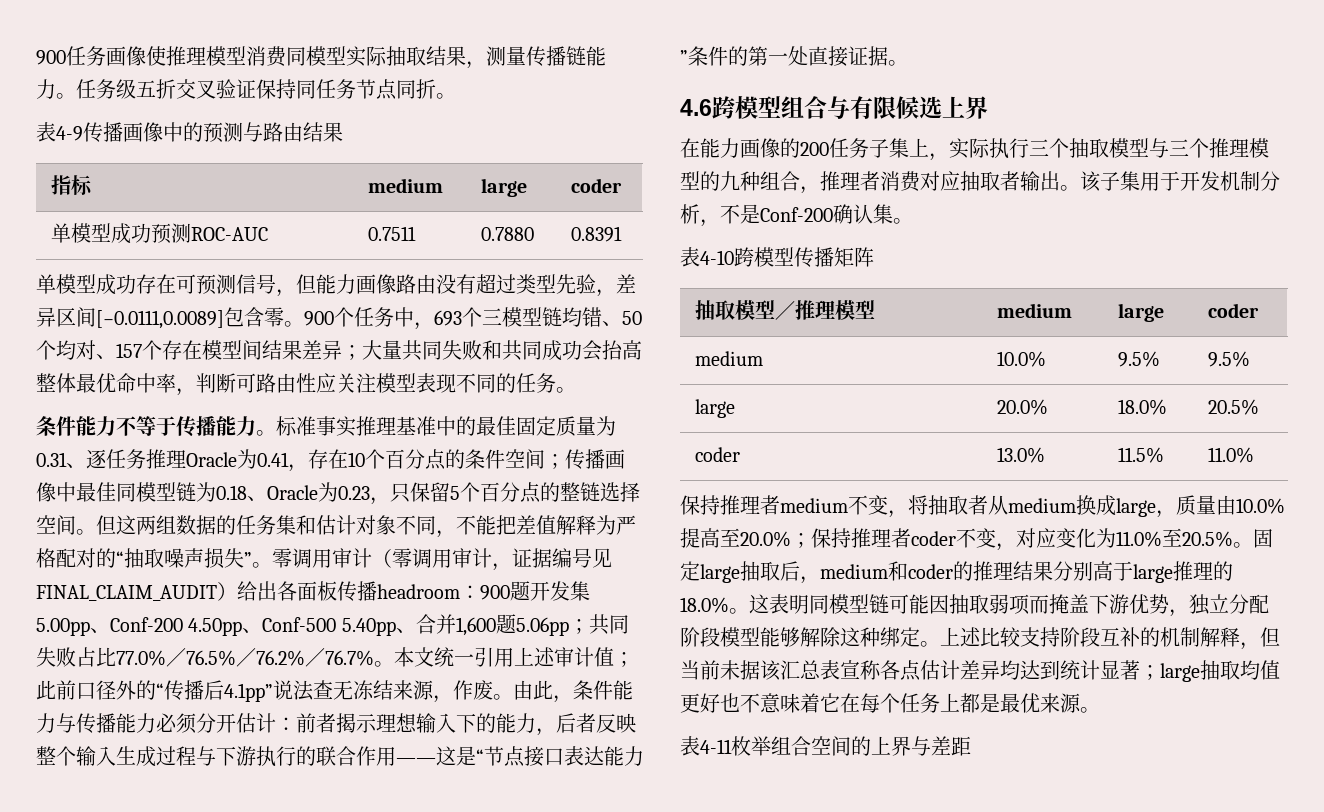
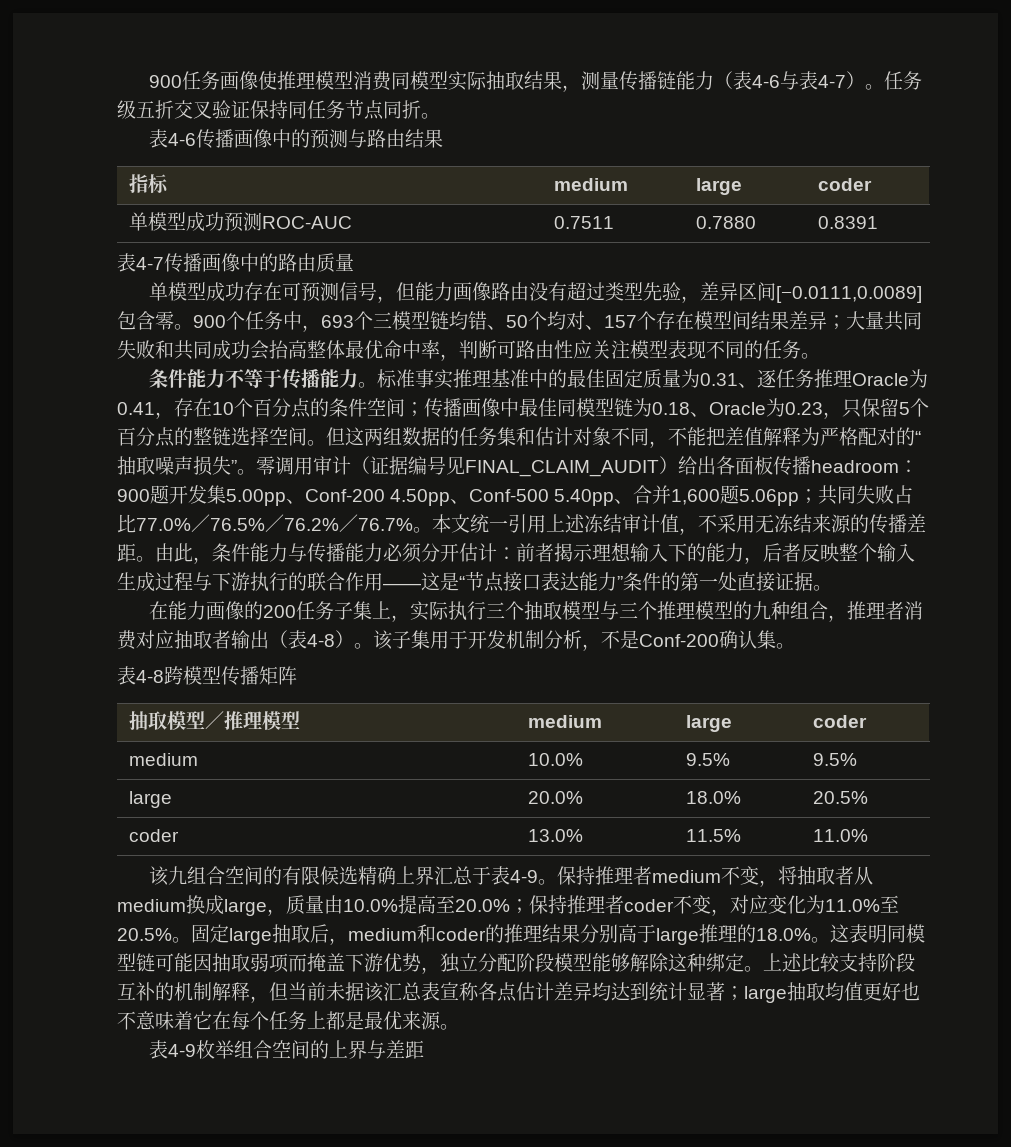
- 900任务画像使推理模型消费同模型实际抽取结果，测量传播链能力。
+ 900任务画像使推理模型消费同模型实际抽取结果，测量传播链能力（表4-6与表4-7）。
- 表4-9传播画像中的预测与路由结果
+ 表4-6传播画像中的预测与路由结果
+ 表4-7传播画像中的路由质量
- 零调用审计（零调用审计，证据编号见FINAL_CLAIM_AUDIT）给出各面板传播headroom：900题开发集5.00pp、Conf-200 4.50pp、Conf-500 5.40pp、合并1,600题5.06pp；共同失败占比77.0%／76.5%／76.2%／76.7%。
+ 零调用审计（证据编号见FINAL_CLAIM_AUDIT）给出各面板传播headroom：900题开发集5.00pp、Conf-200 4.50pp、Conf-500 5.40pp、合并1,600题5.06pp；共同失败占比77.0%／76.5%／76.2%／76.7%。
- 本文统一引用上述审计值；此前口径外的“传播后4.1pp”说法查无冻结来源，作废。
+ 本文统一引用上述冻结审计值，不采用无冻结来源的传播差距。
- 4.6跨模型组合与有限候选上界
- 在能力画像的200任务子集上，实际执行三个抽取模型与三个推理模型的九种组合，推理者消费对应抽取者输出。
+ 在能力画像的200任务子集上，实际执行三个抽取模型与三个推理模型的九种组合，推理者消费对应抽取者输出（表4-8）。
- 表4-10跨模型传播矩阵
+ 表4-8跨模型传播矩阵
+ 该九组合空间的有限候选精确上界汇总于表4-9。
- 表4-11枚举组合空间的上界与差距
+ 表4-9枚举组合空间的上界与差距

